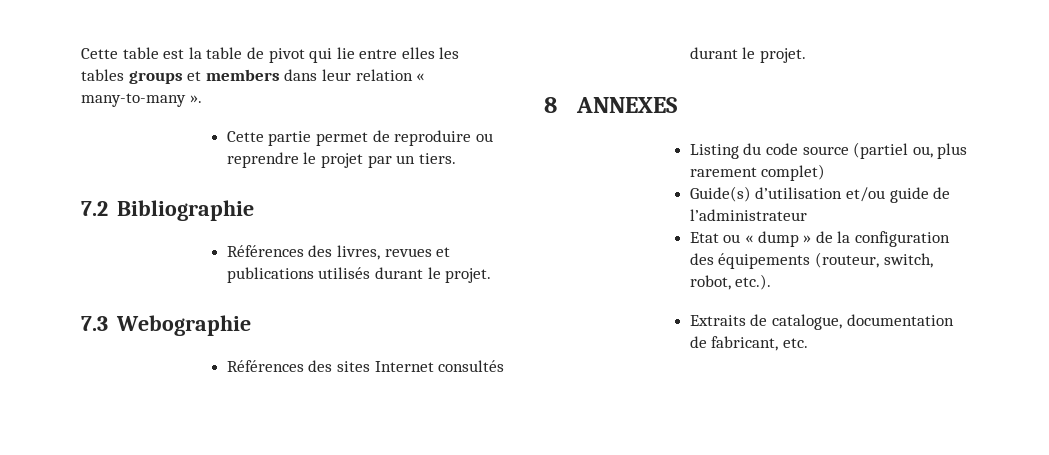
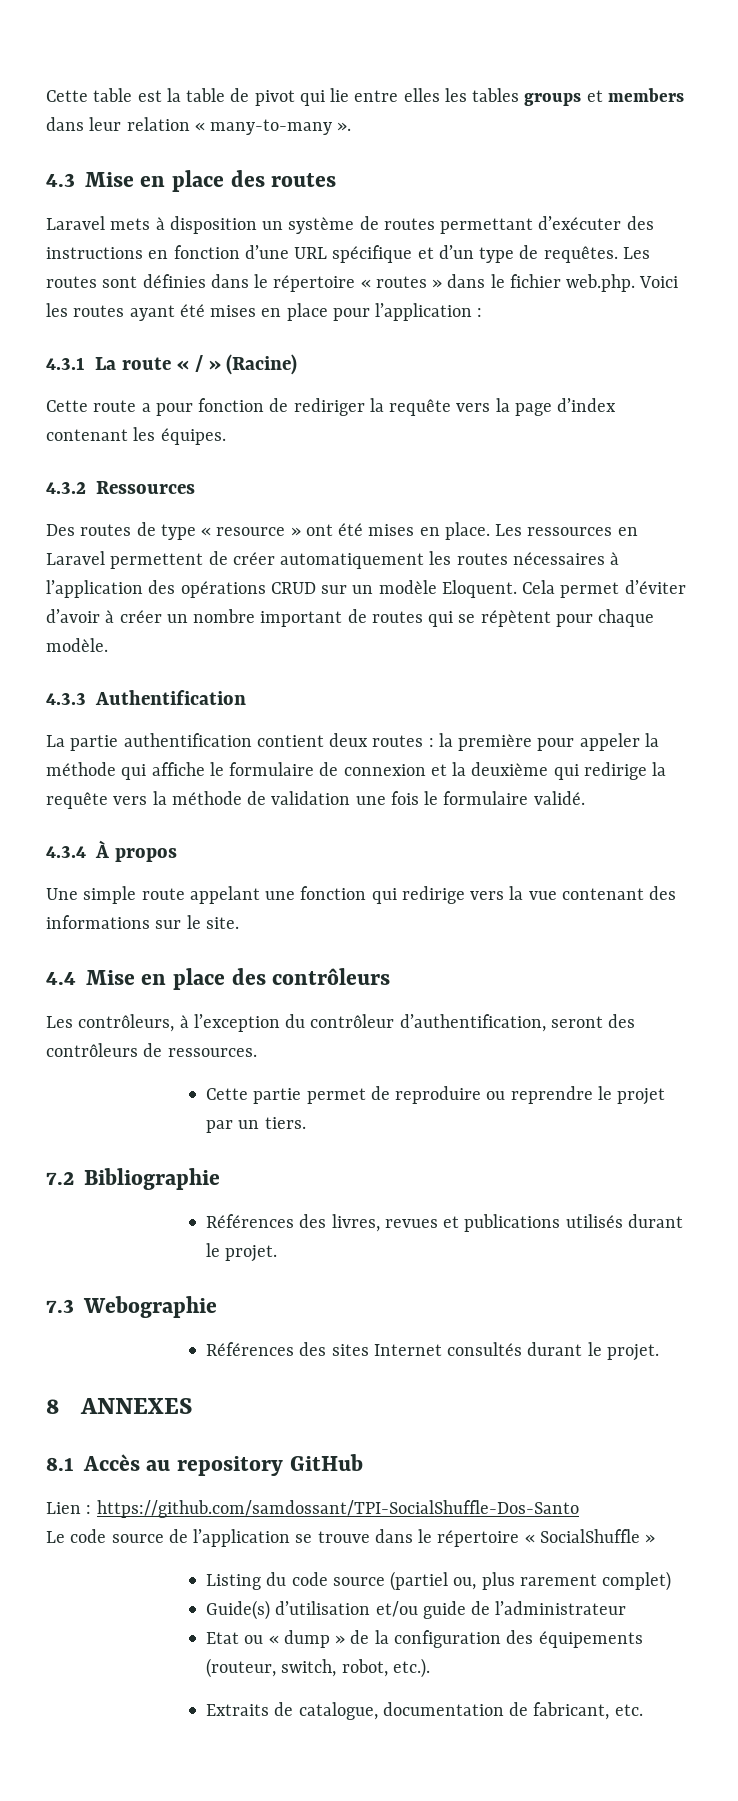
+ 4.3 Mise en place des routes
+ Laravel mets à disposition un système de routes permettant d’exécuter des instructions en fonction d’une URL spécifique et d’un type de requêtes. Les routes sont définies dans le répertoire « routes » dans le fichier web.php. Voici les routes ayant été mises en place pour l’application :
+ 4.3.1 La route « / » (Racine)
+ Cette route a pour fonction de rediriger la requête vers la page d’index contenant les équipes.
+ 4.3.2 Ressources
+ Des routes de type « resource » ont été mises en place. Les ressources en Laravel permettent de créer automatiquement les routes nécessaires à l’application des opérations CRUD sur un modèle Eloquent. Cela permet d’éviter d’avoir à créer un nombre important de routes qui se répètent pour chaque modèle.
+ 4.3.3 Authentification
+ La partie authentification contient deux routes : la première pour appeler la méthode qui affiche le formulaire de connexion et la deuxième qui redirige la requête vers la méthode de validation une fois le formulaire validé.
+ 4.3.4 À propos
+ Une simple route appelant une fonction qui redirige vers la vue contenant des informations sur le site.
+ 4.4 Mise en place des contrôleurs
+ Les contrôleurs, à l’exception du contrôleur d’authentification, seront des contrôleurs de ressources.
+ 8.1 Accès au repository GitHub
+ Lien : https://github.com/samdossant/TPI-SocialShuffle-Dos-Santo
+ Le code source de l’application se trouve dans le répertoire « SocialShuffle »

